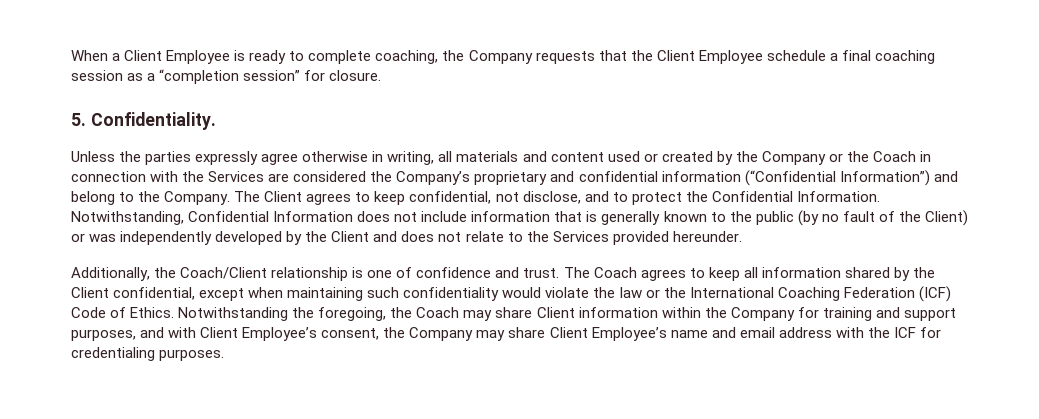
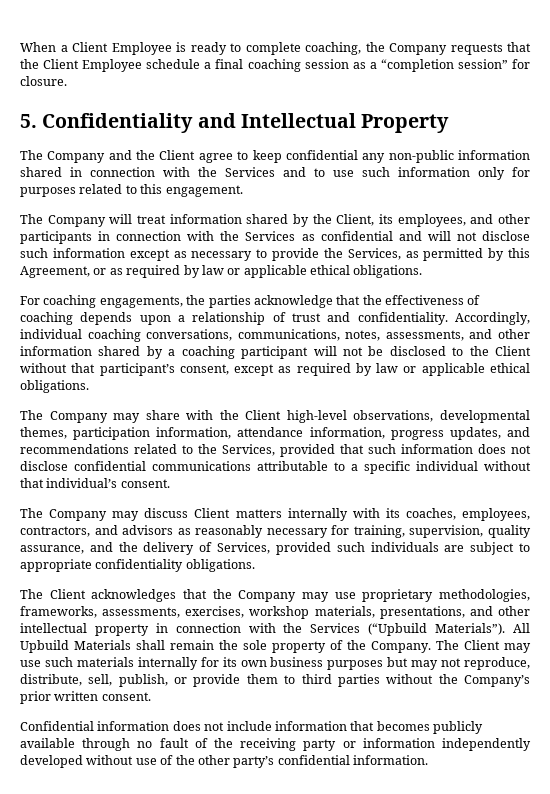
- 5. Confidentiality.
- Unless the parties expressly agree otherwise in writing, all materials and content used or created by the Company or the Coach in connection with the Services are considered the Company’s proprietary and confidential information (“Confidential Information”) and belong to the Company. The Client agrees to keep confidential, not disclose, and to protect the Confidential Information. Notwithstanding, Confidential Information does not include information that is generally known to the public (by no fault of the Client) or was independently developed by the Client and does not relate to the Services provided hereunder.
- Additionally, the Coach/Client relationship is one of confidence and trust. The Coach agrees to keep all information shared by the Client confidential, except when maintaining such confidentiality would violate the law or the International Coaching Federation (ICF) Code of Ethics. Notwithstanding the foregoing, the Coach may share Client information within the Company for training and support purposes, and with Client Employee’s consent, the Company may share Client Employee’s name and email address with the ICF for credentialing purposes.
+ 5. Confidentiality and Intellectual Property
+ The Company and the Client agree to keep confidential any non-public information shared in connection with the Services and to use such information only for purposes related to this engagement.
+ The Company will treat information shared by the Client, its employees, and other participants in connection with the Services as confidential and will not disclose such information except as necessary to provide the Services, as permitted by this Agreement, or as required by law or applicable ethical obligations.
+ For coaching engagements, the parties acknowledge that the effectiveness of coaching depends upon a relationship of trust and confidentiality. Accordingly, individual coaching conversations, communications, notes, assessments, and other information shared by a coaching participant will not be disclosed to the Client without that participant’s consent, except as required by law or applicable ethical obligations.
+ The Company may share with the Client high-level observations, developmental themes, participation information, attendance information, progress updates, and recommendations related to the Services, provided that such information does not disclose confidential communications attributable to a specific individual without that individual’s consent.
+ The Company may discuss Client matters internally with its coaches, employees, contractors, and advisors as reasonably necessary for training, supervision, quality assurance, and the delivery of Services, provided such individuals are subject to appropriate confidentiality obligations.
+ The Client acknowledges that the Company may use proprietary methodologies, frameworks, assessments, exercises, workshop materials, presentations, and other intellectual property in connection with the Services (“Upbuild Materials”). All Upbuild Materials shall remain the sole property of the Company. The Client may use such materials internally for its own business purposes but may not reproduce, distribute, sell, publish, or provide them to third parties without the Company’s prior written consent.
+ Confidential information does not include information that becomes publicly available through no fault of the receiving party or information independently developed without use of the other party’s confidential information.

